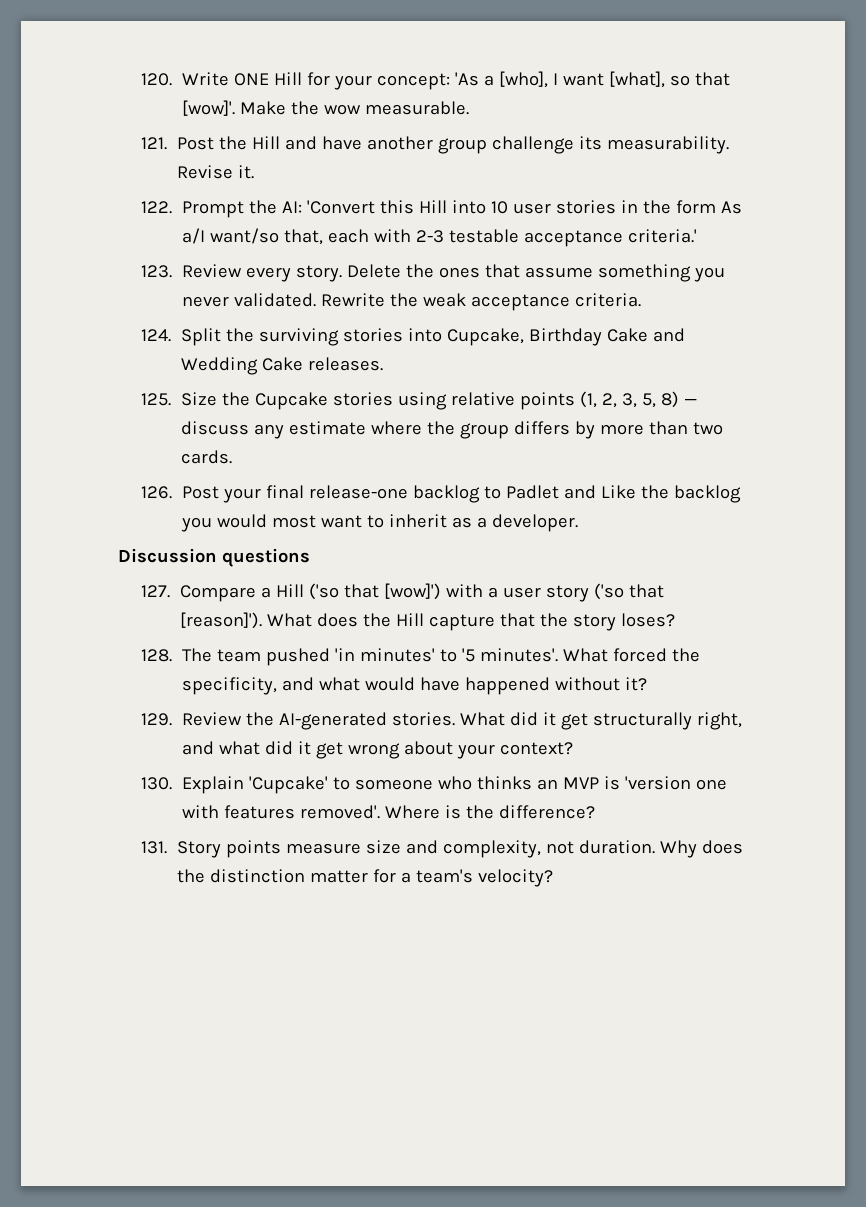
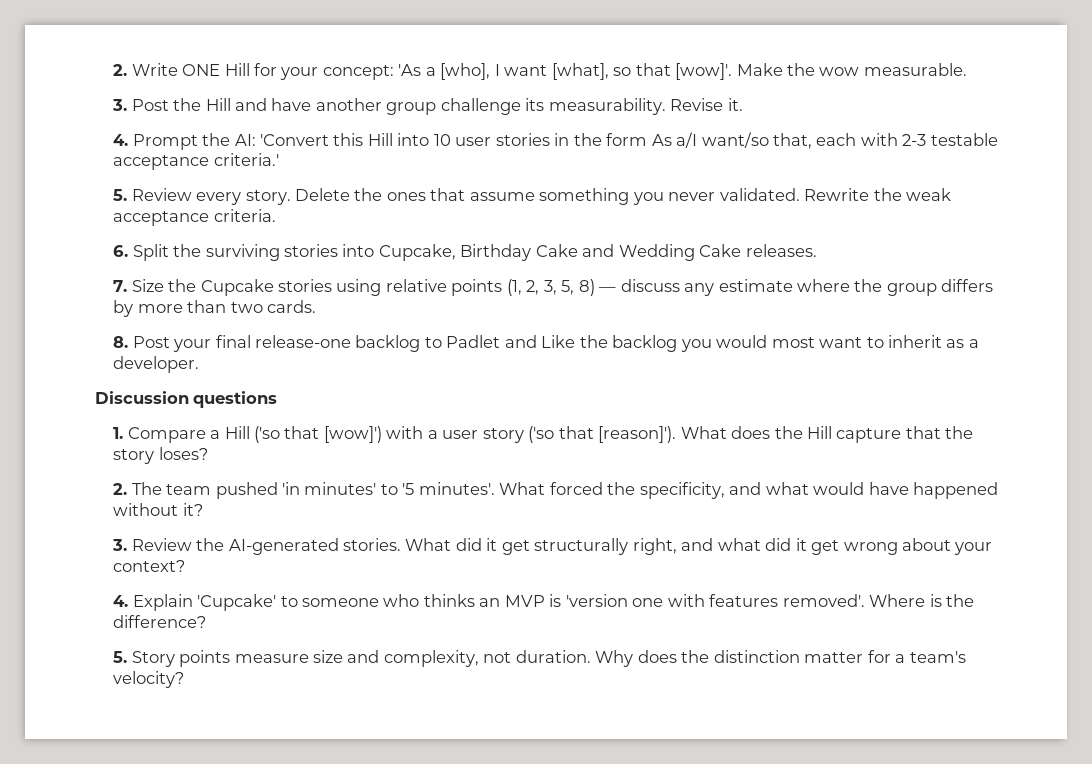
- 120. Write ONE Hill for your concept: 'As a [who], I want [what], so that [wow]'.
+ 2. Write ONE Hill for your concept: 'As a [who], I want [what], so that [wow]'.
- 121. Post the Hill and have another group challenge its measurability.
+ 3. Post the Hill and have another group challenge its measurability.
- 122. Prompt the AI: 'Convert this Hill into 10 user stories in the form As a/I want/so that, each with 2-3 testable acceptance criteria.'
+ 4. Prompt the AI: 'Convert this Hill into 10 user stories in the form As a/I want/so that, each with 2-3 testable acceptance criteria.'
- 123. Review every story.
+ 5. Review every story.
- 124. Split the surviving stories into Cupcake, Birthday Cake and Wedding Cake releases.
+ 6. Split the surviving stories into Cupcake, Birthday Cake and Wedding Cake releases.
- 125. Size the Cupcake stories using relative points (1, 2, 3, 5, 8) — discuss any estimate where the group differs by more than two cards.
+ 7. Size the Cupcake stories using relative points (1, 2, 3, 5, 8) — discuss any estimate where the group differs by more than two cards.
- 126. Post your final release-one backlog to Padlet and Like the backlog you would most want to inherit as a developer.
+ 8. Post your final release-one backlog to Padlet and Like the backlog you would most want to inherit as a developer.
- 127. Compare a Hill ('so that [wow]') with a user story ('so that [reason]').
+ 1. Compare a Hill ('so that [wow]') with a user story ('so that [reason]').
- 128. The team pushed 'in minutes' to '5 minutes'.
+ 2. The team pushed 'in minutes' to '5 minutes'.
- 129. Review the AI-generated stories.
+ 3. Review the AI-generated stories.
- 130. Explain 'Cupcake' to someone who thinks an MVP is 'version one with features removed'.
+ 4. Explain 'Cupcake' to someone who thinks an MVP is 'version one with features removed'.
- 131. Story points measure size and complexity, not duration.
+ 5. Story points measure size and complexity, not duration.

